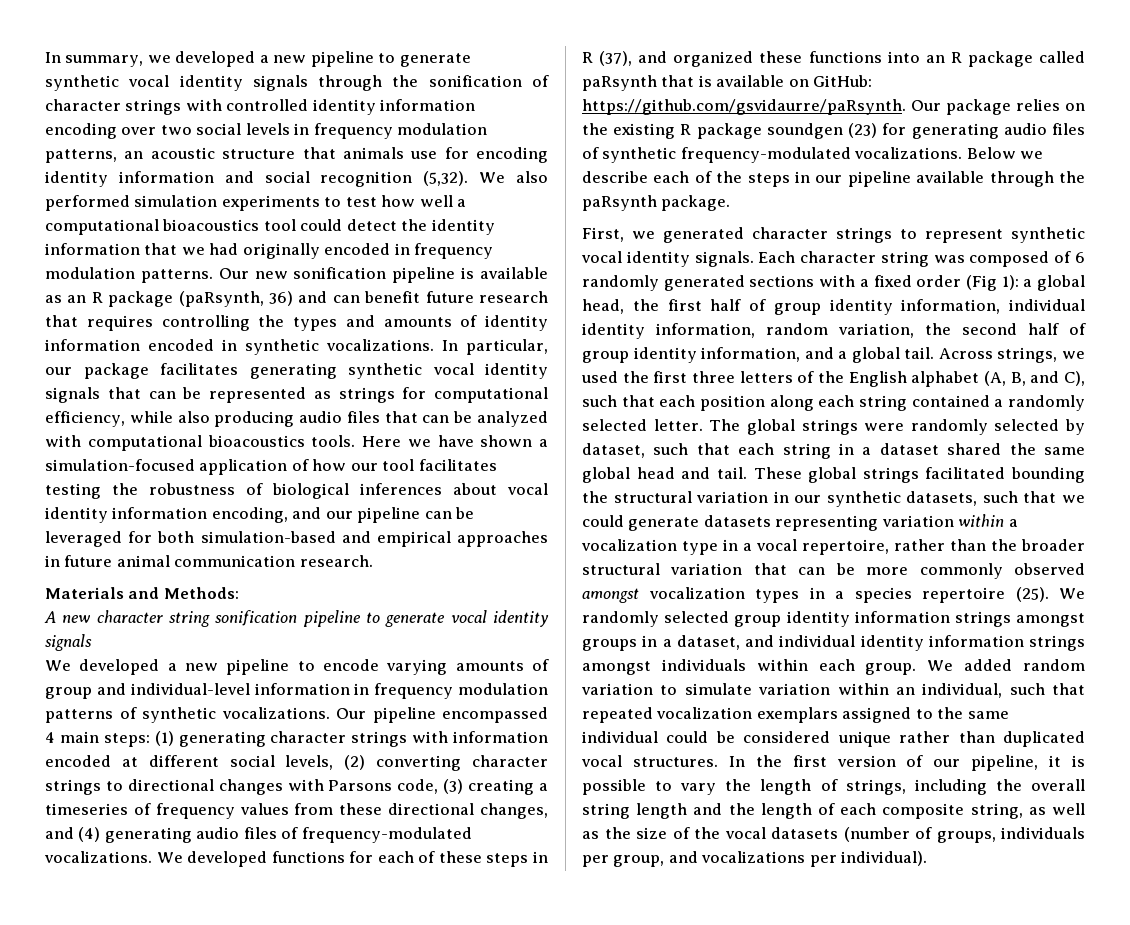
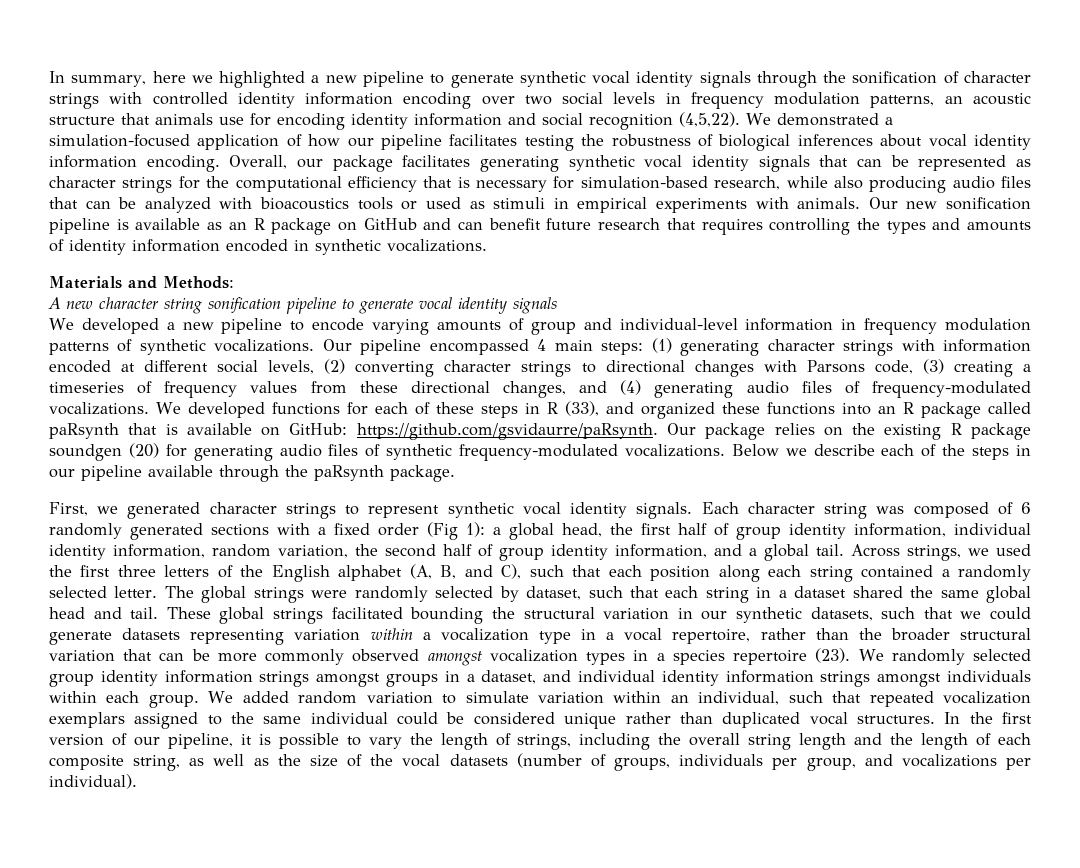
- In summary, we developed a new pipeline to generate synthetic vocal identity signals through the sonification of character strings with controlled identity information encoding over two social levels in frequency modulation patterns, an acoustic structure that animals use for encoding identity information and social recognition (5,32). We also performed simulation experiments to test how well a computational bioacoustics tool could detect the identity information that we had originally encoded in frequency modulation patterns.
+ In summary, here we highlighted a new pipeline to generate synthetic vocal identity signals through the sonification of character strings with controlled identity information encoding over two social levels in frequency modulation patterns, an acoustic structure that animals use for encoding identity information and social recognition (4,5,22). We demonstrated a simulation-focused application of how our pipeline facilitates testing the robustness of biological inferences about vocal identity information encoding. Overall, our package facilitates generating synthetic vocal identity signals that can be represented as character strings for the computational efficiency that is necessary for simulation-based research, while also producing audio files that can be analyzed with bioacoustics tools or used as stimuli in empirical experiments with animals.
- Our new sonification pipeline is available as an R package (paRsynth, 36) and can benefit future research that requires controlling the types and amounts of identity information encoded in synthetic vocalizations. In particular, our package facilitates generating synthetic vocal identity signals that can be represented as strings for computational efficiency, while also producing audio files that can be analyzed with computational bioacoustics tools. Here we have shown a simulation-focused application of how our tool facilitates testing the robustness of biological inferences about vocal identity information encoding, and our pipeline can be leveraged for both simulation-based and empirical approaches in future animal communication research.
+ Our new sonification pipeline is available as an R package on GitHub and can benefit future research that requires controlling the types and amounts of identity information encoded in synthetic vocalizations.
- We developed functions for each of these steps in R (37), and organized these functions into an R package called paRsynth that is available on GitHub: https://github.com/gsvidaurre/paRsynth. Our package relies on the existing R package soundgen (23) for generating audio files of synthetic frequency-modulated vocalizations.
+ We developed functions for each of these steps in R (33), and organized these functions into an R package called paRsynth that is available on GitHub: https://github.com/gsvidaurre/paRsynth. Our package relies on the existing R package soundgen (20) for generating audio files of synthetic frequency-modulated vocalizations.
- These global strings facilitated bounding the structural variation in our synthetic datasets, such that we could generate datasets representing variation within a vocalization type in a vocal repertoire, rather than the broader structural variation that can be more commonly observed amongst vocalization types in a species repertoire (25).
+ These global strings facilitated bounding the structural variation in our synthetic datasets, such that we could generate datasets representing variation within a vocalization type in a vocal repertoire, rather than the broader structural variation that can be more commonly observed amongst vocalization types in a species repertoire (23).

